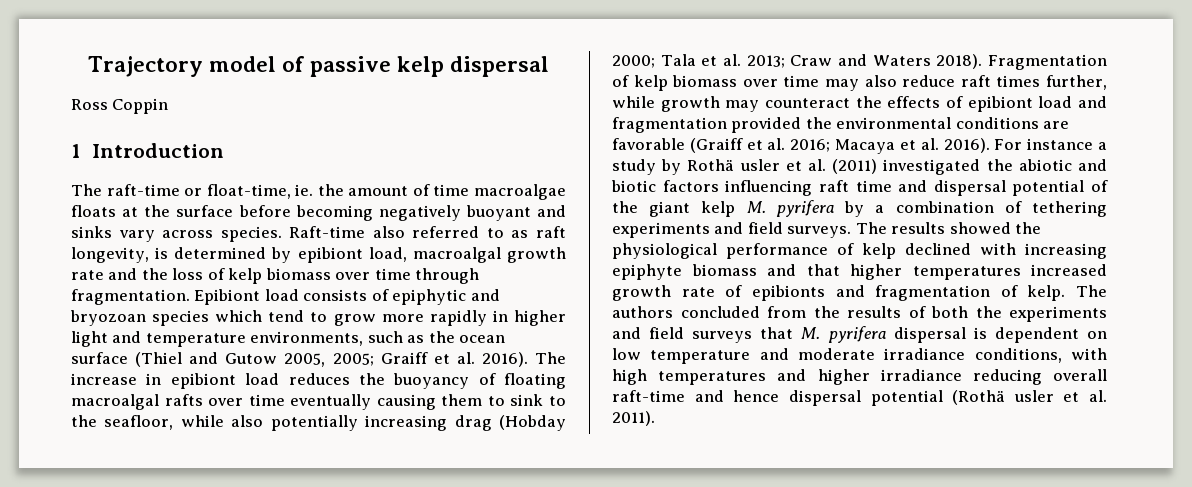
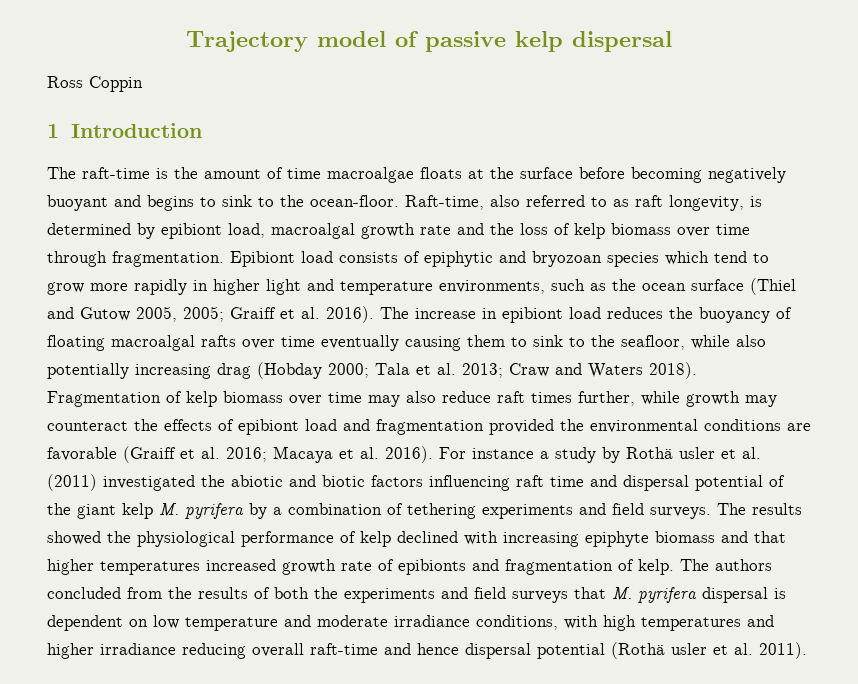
- The raft-time or float-time, ie. the amount of time macroalgae floats at the surface before becoming negatively buoyant and sinks vary across species. Raft-time also referred to as raft longevity, is determined by epibiont load, macroalgal growth rate and the loss of kelp biomass over time through fragmentation.
+ The raft-time is the amount of time macroalgae floats at the surface before becoming negatively buoyant and begins to sink to the ocean-floor. Raft-time, also referred to as raft longevity, is determined by epibiont load, macroalgal growth rate and the loss of kelp biomass over time through fragmentation.

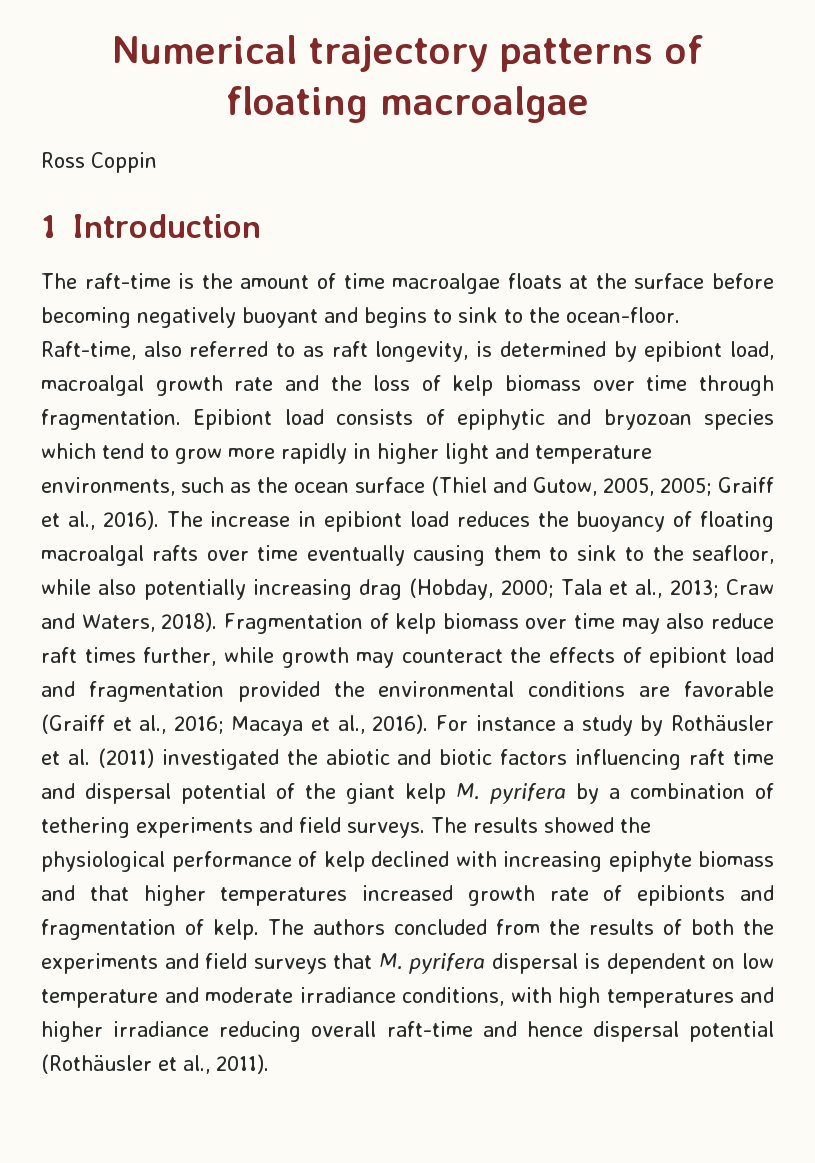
- Trajectory model of passive kelp dispersal
+ Numerical trajectory patterns of floating macroalgae
- Epibiont load consists of epiphytic and bryozoan species which tend to grow more rapidly in higher light and temperature environments, such as the ocean surface (Thiel and Gutow 2005, 2005; Graiff et al. 2016).
+ Epibiont load consists of epiphytic and bryozoan species which tend to grow more rapidly in higher light and temperature environments, such as the ocean surface (Thiel and Gutow, 2005, 2005; Graiff et al., 2016).
- The increase in epibiont load reduces the buoyancy of floating macroalgal rafts over time eventually causing them to sink to the seafloor, while also potentially increasing drag (Hobday 2000; Tala et al. 2013; Craw and Waters 2018).
+ The increase in epibiont load reduces the buoyancy of floating macroalgal rafts over time eventually causing them to sink to the seafloor, while also potentially increasing drag (Hobday, 2000; Tala et al., 2013; Craw and Waters, 2018).
- Fragmentation of kelp biomass over time may also reduce raft times further, while growth may counteract the effects of epibiont load and fragmentation provided the environmental conditions are favorable (Graiff et al. 2016; Macaya et al. 2016).
+ Fragmentation of kelp biomass over time may also reduce raft times further, while growth may counteract the effects of epibiont load and fragmentation provided the environmental conditions are favorable (Graiff et al., 2016; Macaya et al., 2016).
- For instance a study by Rothä usler et al. (2011) investigated the abiotic and biotic factors influencing raft time and dispersal potential of the giant kelp M. pyrifera by a combination of tethering experiments and field surveys.
+ For instance a study by Rothäusler et al. (2011) investigated the abiotic and biotic factors influencing raft time and dispersal potential of the giant kelp M. pyrifera by a combination of tethering experiments and field surveys.
- The authors concluded from the results of both the experiments and field surveys that M. pyrifera dispersal is dependent on low temperature and moderate irradiance conditions, with high temperatures and higher irradiance reducing overall raft-time and hence dispersal potential (Rothä usler et al. 2011).
+ The authors concluded from the results of both the experiments and field surveys that M. pyrifera dispersal is dependent on low temperature and moderate irradiance conditions, with high temperatures and higher irradiance reducing overall raft-time and hence dispersal potential (Rothäusler et al., 2011).

